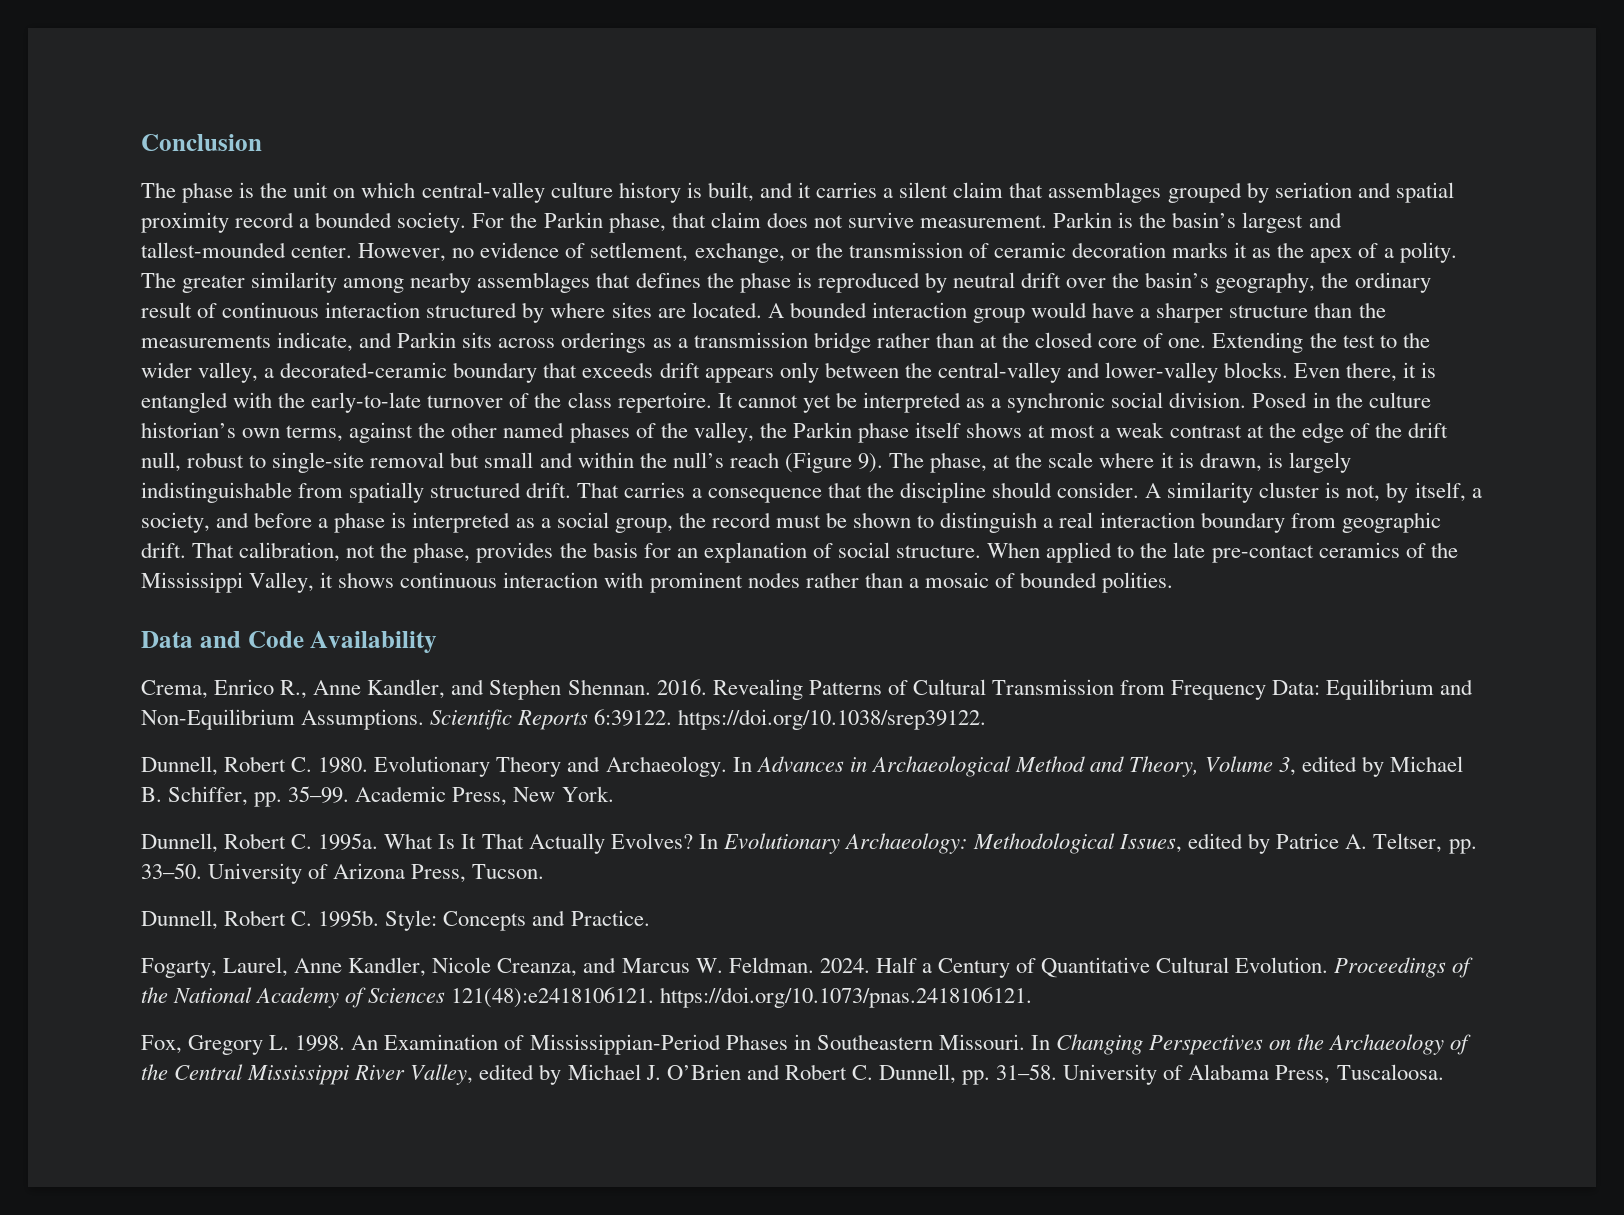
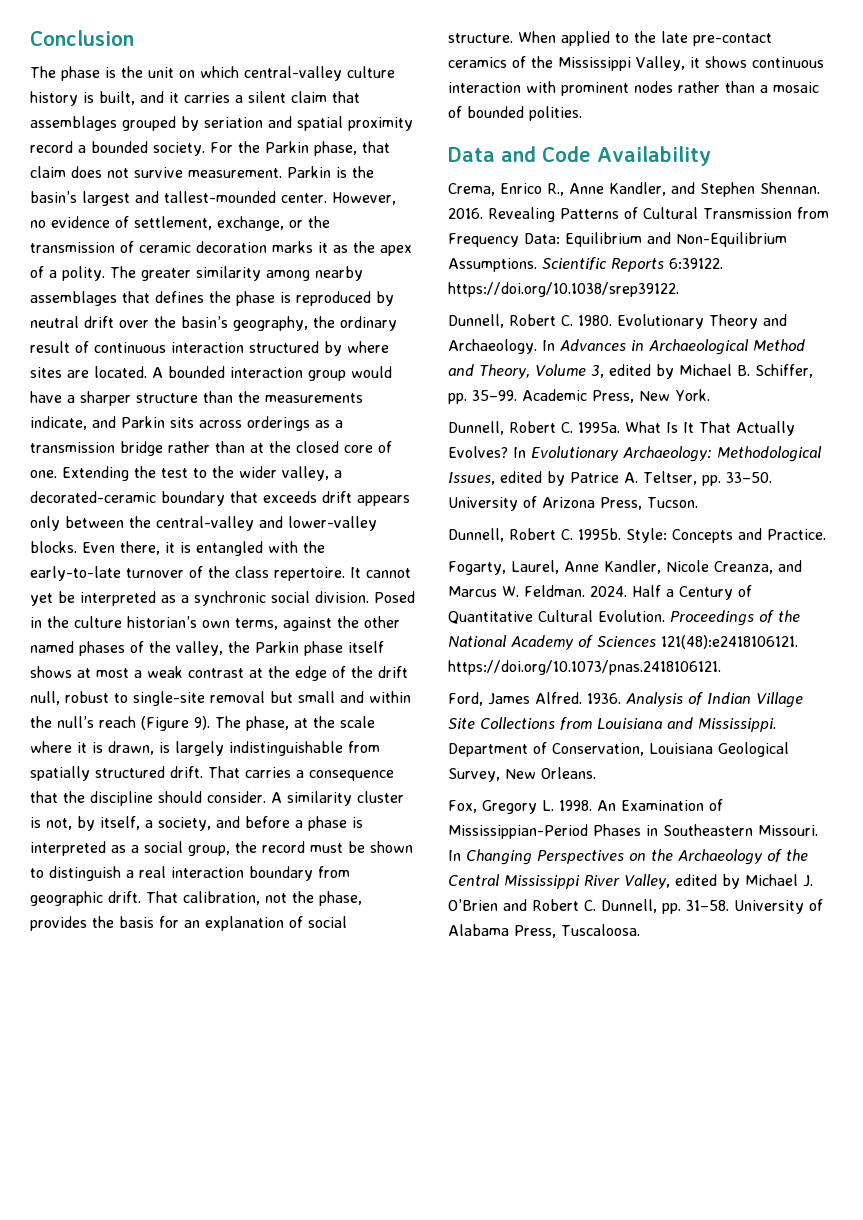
+ Ford, James Alfred. 1936. Analysis of Indian Village Site Collections from Louisiana and Mississippi. Department of Conservation, Louisiana Geological Survey, New Orleans.

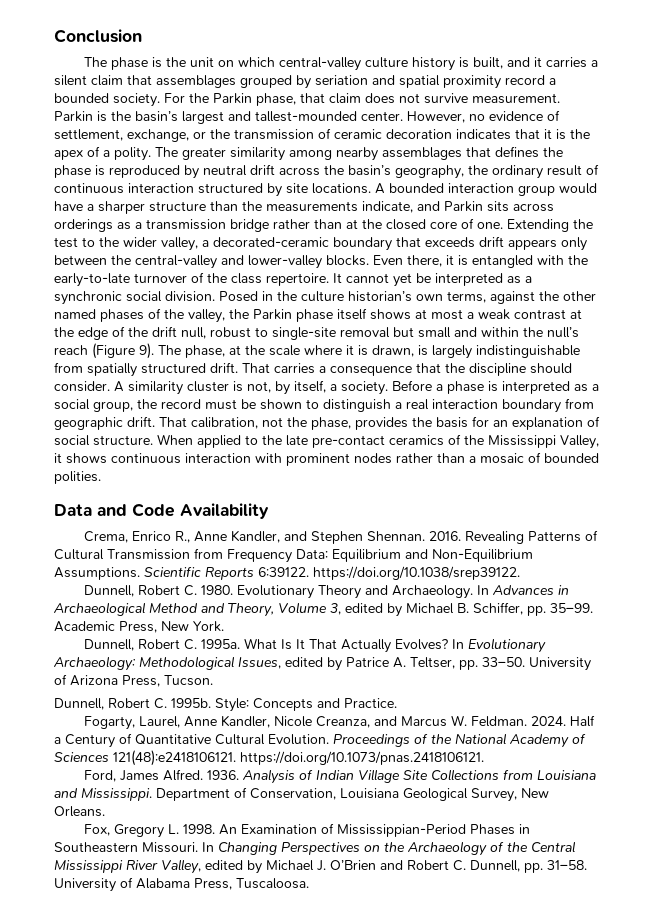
- However, no evidence of settlement, exchange, or the transmission of ceramic decoration marks it as the apex of a polity.
+ However, no evidence of settlement, exchange, or the transmission of ceramic decoration indicates that it is the apex of a polity.
- The greater similarity among nearby assemblages that defines the phase is reproduced by neutral drift over the basin’s geography, the ordinary result of continuous interaction structured by where sites are located.
+ The greater similarity among nearby assemblages that defines the phase is reproduced by neutral drift across the basin’s geography, the ordinary result of continuous interaction structured by site locations.
- A similarity cluster is not, by itself, a society, and before a phase is interpreted as a social group, the record must be shown to distinguish a real interaction boundary from geographic drift.
+ A similarity cluster is not, by itself, a society. Before a phase is interpreted as a social group, the record must be shown to distinguish a real interaction boundary from geographic drift.

